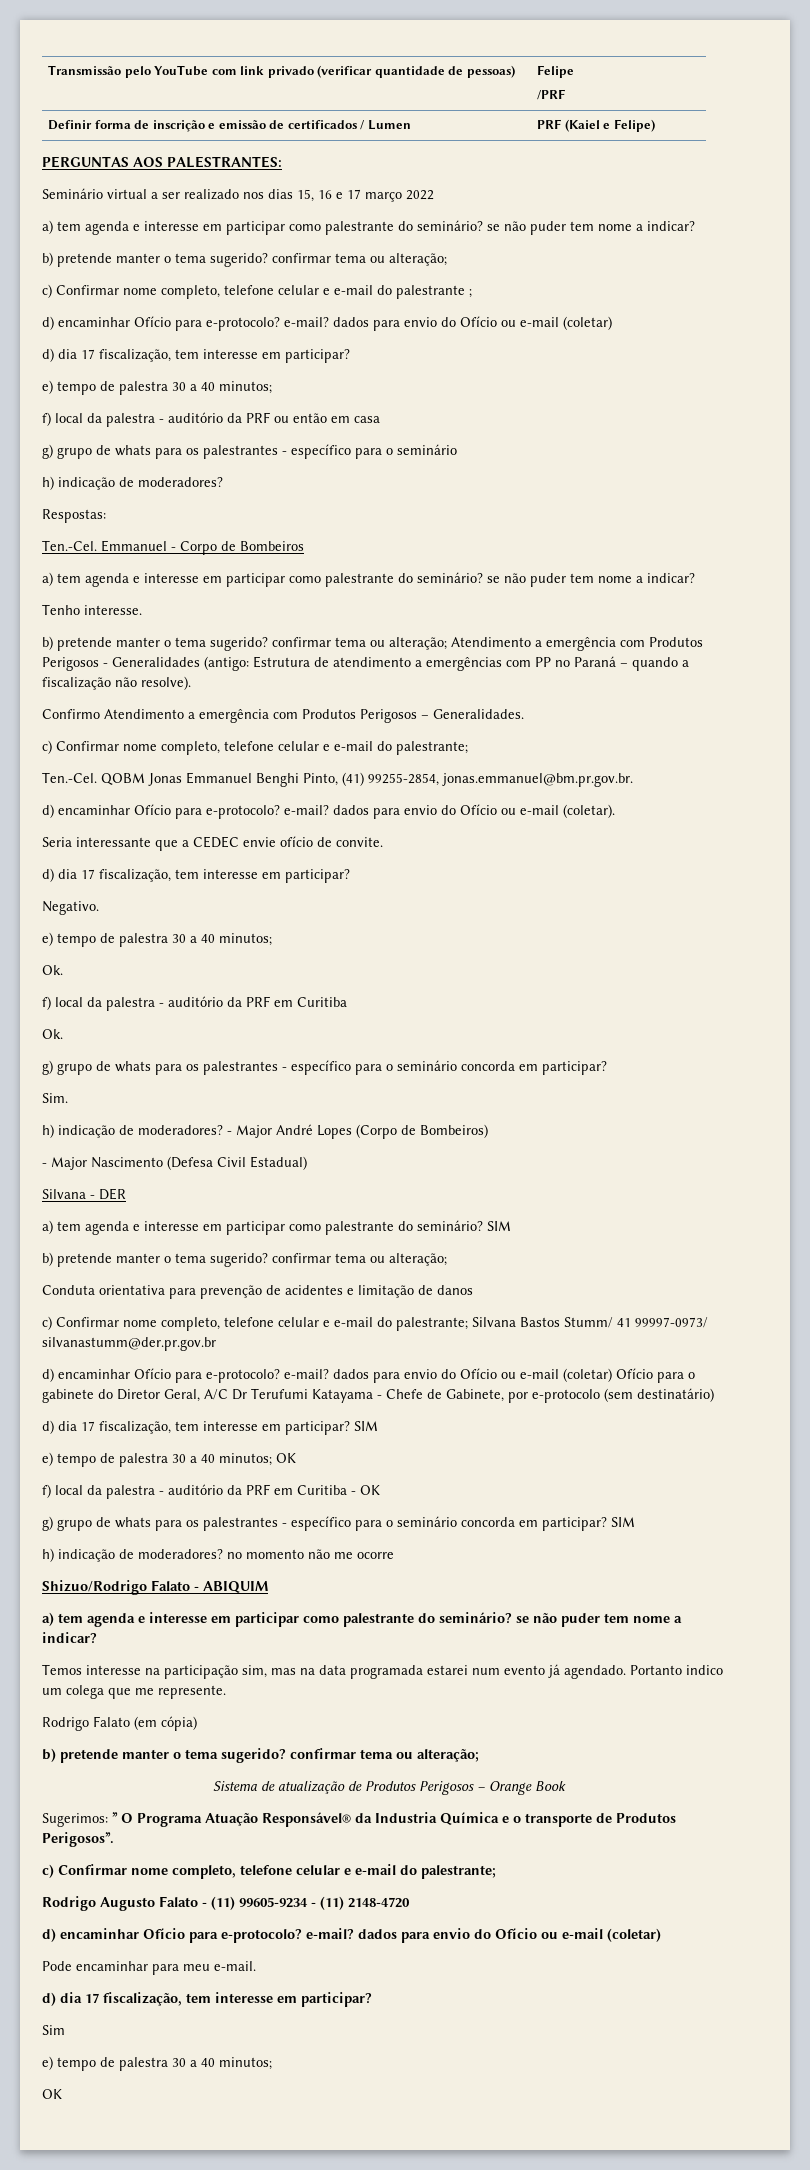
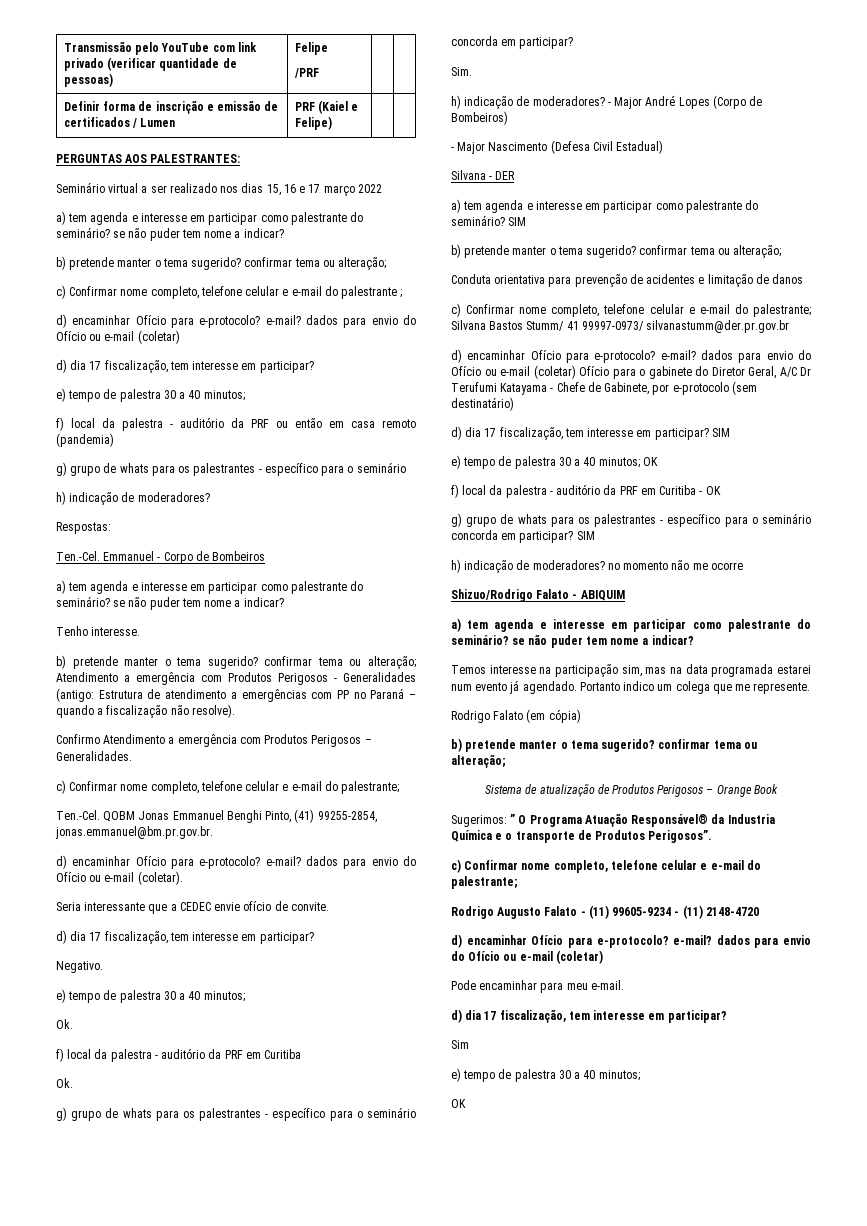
- f) local da palestra - auditório da PRF ou então em casa
+ f) local da palestra - auditório da PRF ou então em casa remoto (pandemia)

